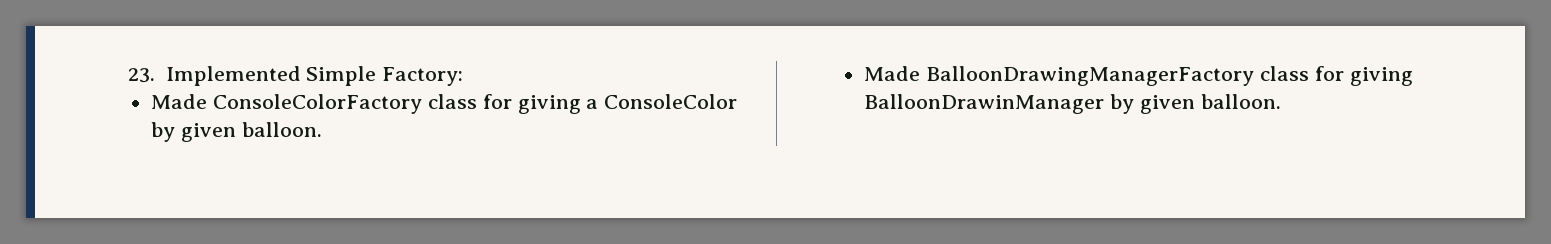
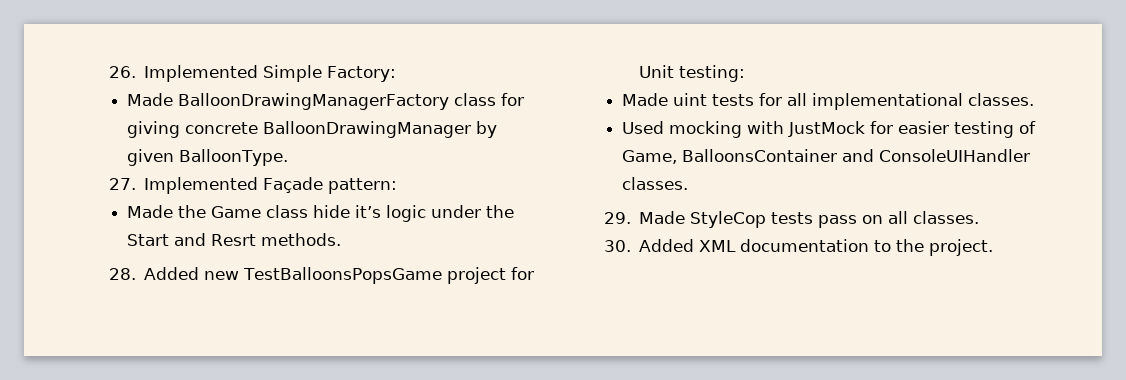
- 23. Implemented Simple Factory:
+ 26. Implemented Simple Factory:
- Made ConsoleColorFactory class for giving a ConsoleColor by given balloon.
- Made BalloonDrawingManagerFactory class for giving BalloonDrawinManager by given balloon.
+ Made BalloonDrawingManagerFactory class for giving concrete BalloonDrawingManager by given BalloonType.
+ 27. Implemented Façade pattern:
+ Made the Game class hide it’s logic under the Start and Resrt methods.
+ 28. Added new TestBalloonsPopsGame project for Unit testing:
+ Made uint tests for all implementational classes.
+ Used mocking with JustMock for easier testing of Game, BalloonsContainer and ConsoleUIHandler classes.
+ 29. Made StyleCop tests pass on all classes.
+ 30. Added XML documentation to the project.

